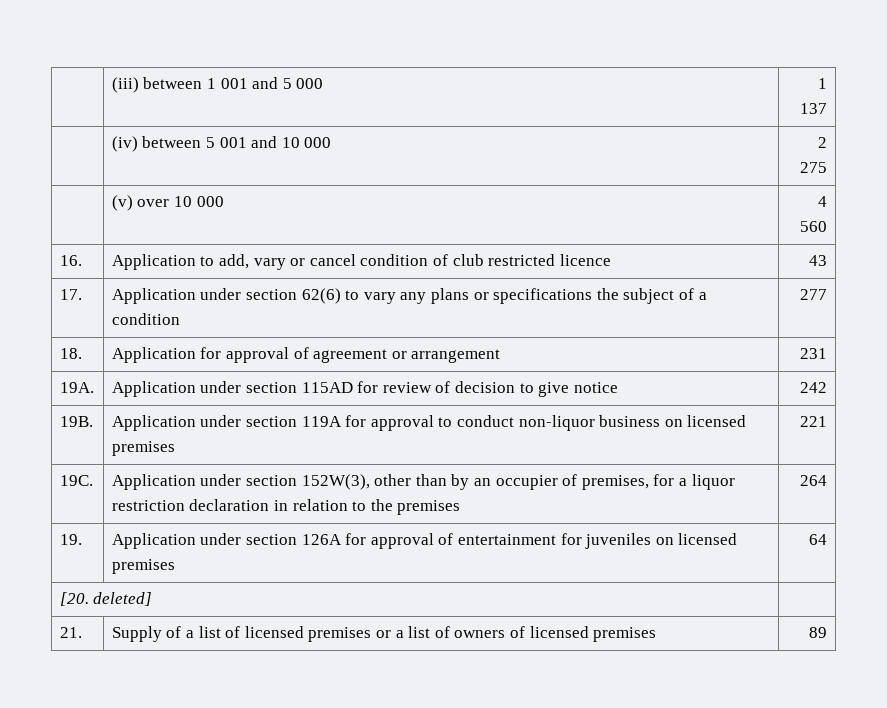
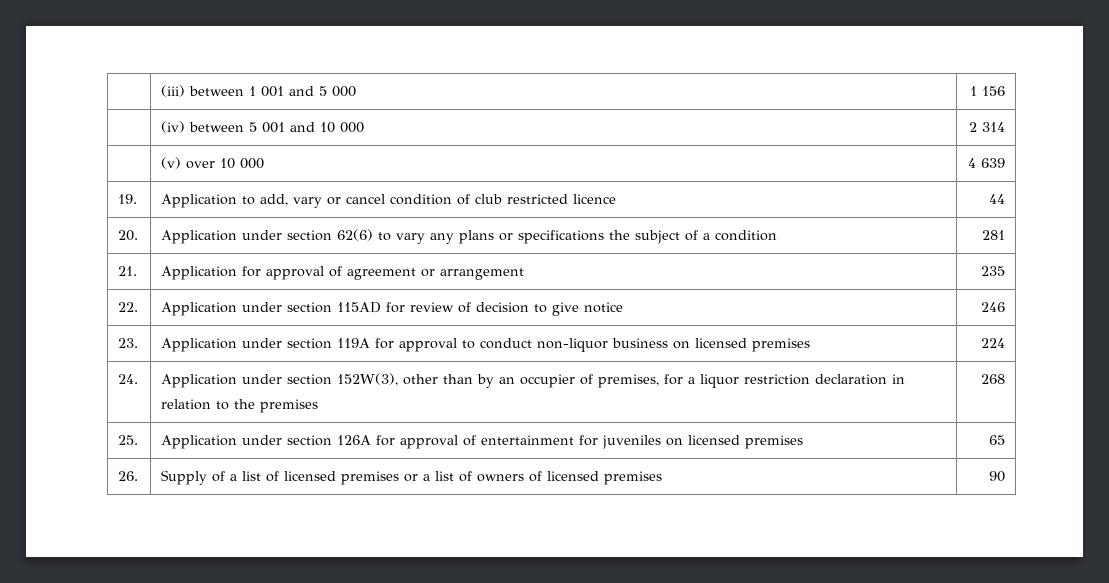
- | (iii) between 1 001 and 5 000 | 1 137
+ | (iii) between 1 001 and 5 000 | 1 156
- | (iv) between 5 001 and 10 000 | 2 275
+ | (iv) between 5 001 and 10 000 | 2 314
- | (v) over 10 000 | 4 560
- 16. | Application to add, vary or cancel condition of club restricted licence | 43
- 17. | Application under section 62(6) to vary any plans or specifications the subject of a condition | 277
- 18. | Application for approval of agreement or arrangement | 231
- 19A. | Application under section 115AD for review of decision to give notice | 242
- 19B. | Application under section 119A for approval to conduct non-liquor business on licensed premises | 221
- 19C. | Application under section 152W(3), other than by an occupier of premises, for a liquor restriction declaration in relation to the premises | 264
- 19. | Application under section 126A for approval of entertainment for juveniles on licensed premises | 64
- [20. deleted] |
- 21. | Supply of a list of licensed premises or a list of owners of licensed premises | 89
+ | (v) over 10 000 | 4 639
+ 19. | Application to add, vary or cancel condition of club restricted licence | 44
+ 20. | Application under section 62(6) to vary any plans or specifications the subject of a condition | 281
+ 21. | Application for approval of agreement or arrangement | 235
+ 22. | Application under section 115AD for review of decision to give notice | 246
+ 23. | Application under section 119A for approval to conduct non-liquor business on licensed premises | 224
+ 24. | Application under section 152W(3), other than by an occupier of premises, for a liquor restriction declaration in relation to the premises | 268
+ 25. | Application under section 126A for approval of entertainment for juveniles on licensed premises | 65
+ 26. | Supply of a list of licensed premises or a list of owners of licensed premises | 90

